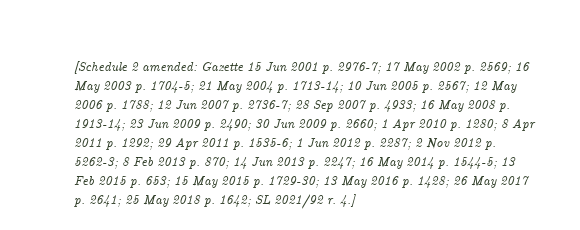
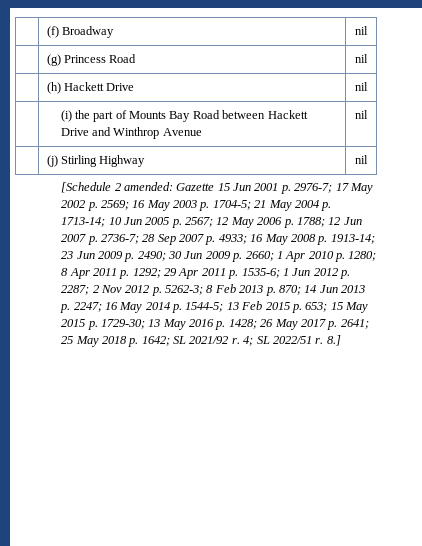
+ | (f) Broadway | nil
+ | (g) Princess Road | nil
+ | (h) Hackett Drive | nil
+ | (i) the part of Mounts Bay Road between Hackett Drive and Winthrop Avenue | nil
+ | (j) Stirling Highway | nil
- 4.]
+ 4; SL 2022/51 r. 8.]

